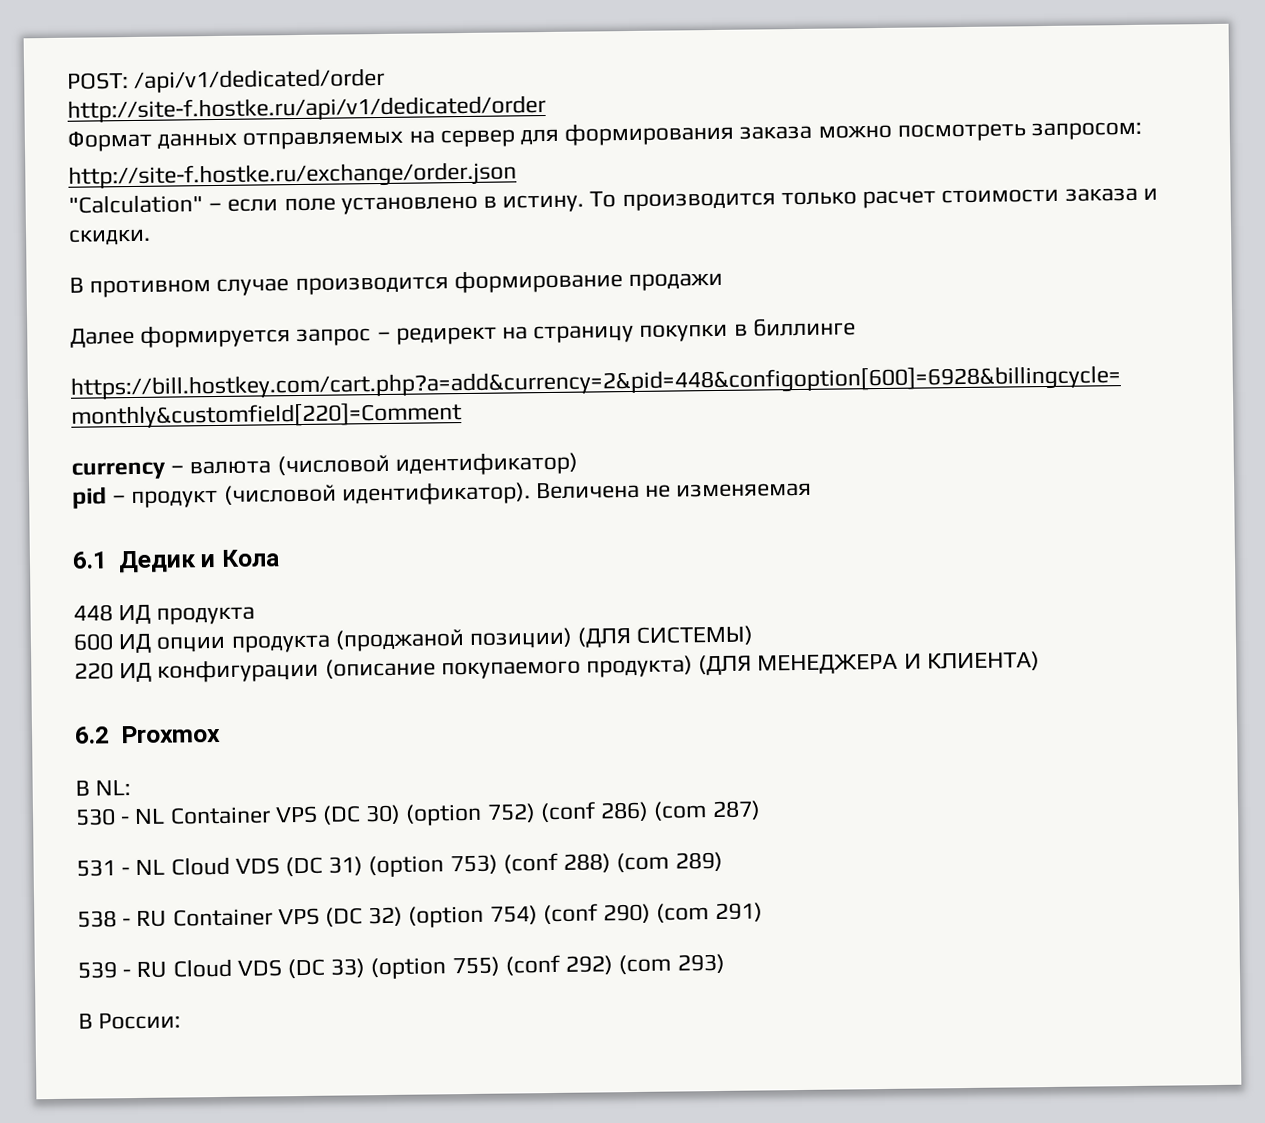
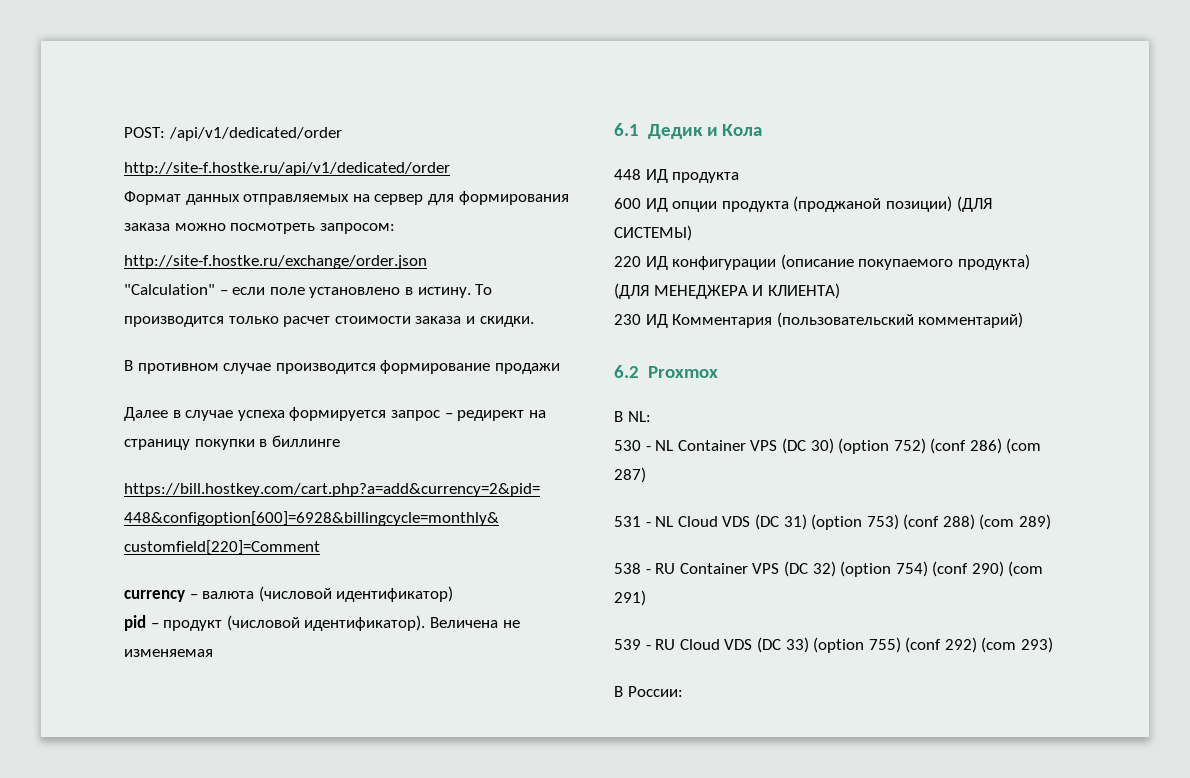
- Далее формируется запрос – редирект на страницу покупки в биллинге
+ Далее в случае успеха формируется запрос – редирект на страницу покупки в биллинге
+ 230 ИД Комментария (пользовательский комментарий)

